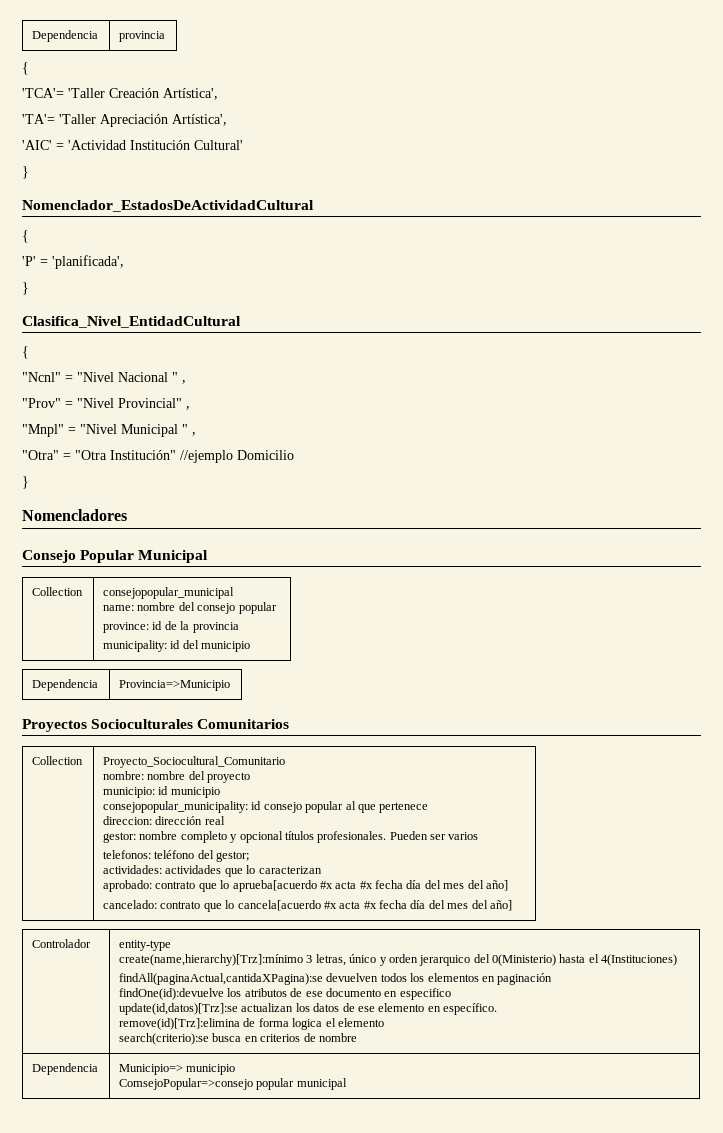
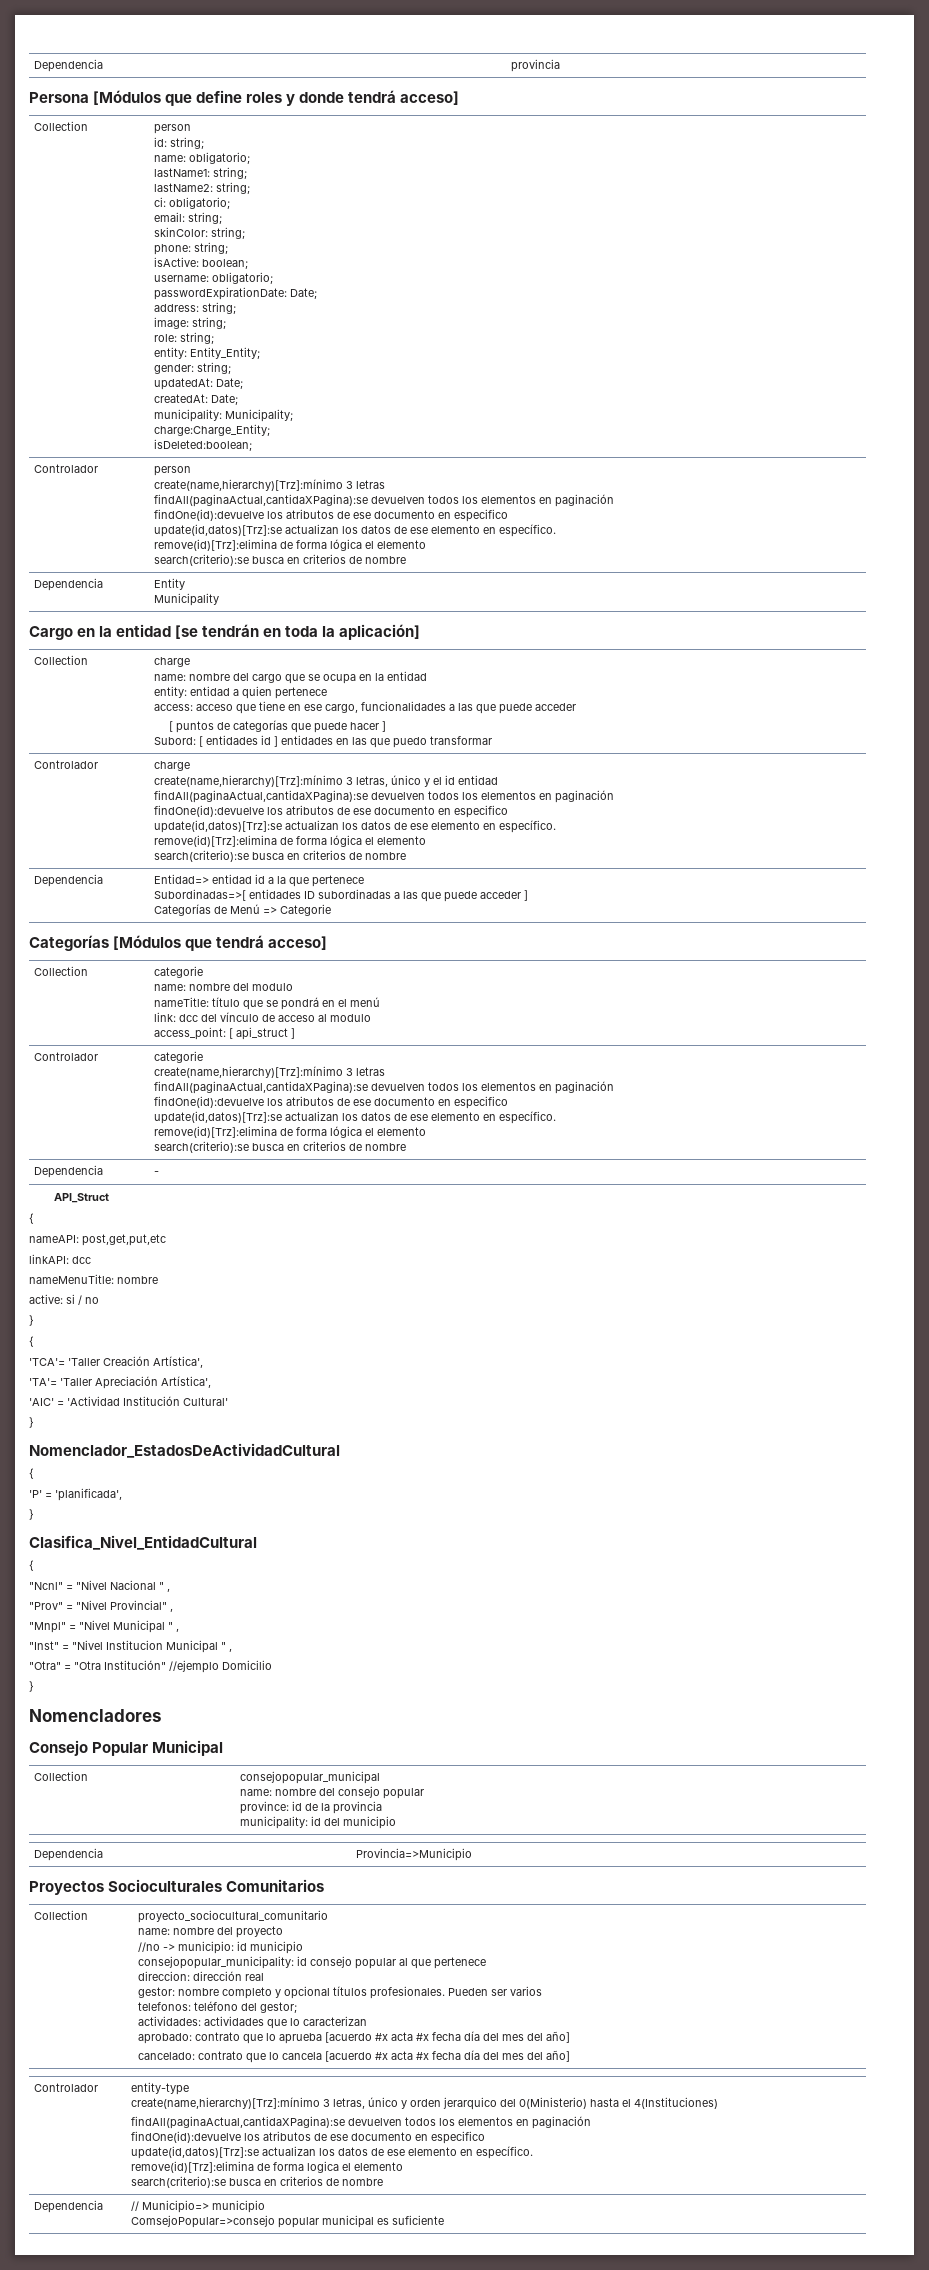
+ Persona [Módulos que define roles y donde tendrá acceso]
+ Collection | person
+ id: string;
+ name: obligatorio;
+ lastName1: string;
+ lastName2: string;
+ ci: obligatorio;
+ email: string;
+ skinColor: string;
+ phone: string;
+ isActive: boolean;
+ username: obligatorio;
+ passwordExpirationDate: Date;
+ address: string;
+ image: string;
+ role: string;
+ entity: Entity_Entity;
+ gender: string;
+ updatedAt: Date;
+ createdAt: Date;
+ municipality: Municipality;
+ charge:Charge_Entity;
+ isDeleted:boolean;
+ Controlador | person
+ create(name,hierarchy)[Trz]:mínimo 3 letras
+ findAll(paginaActual,cantidaXPagina):se devuelven todos los elementos en paginación
+ findOne(id):devuelve los atributos de ese documento en especifico
+ update(id,datos)[Trz]:se actualizan los datos de ese elemento en específico.
+ remove(id)[Trz]:elimina de forma lógica el elemento
+ search(criterio):se busca en criterios de nombre
+ Dependencia | Entity
+ Municipality
+ Cargo en la entidad [se tendrán en toda la aplicación]
+ Collection | charge
+ name: nombre del cargo que se ocupa en la entidad
+ entity: entidad a quien pertenece
+ access: acceso que tiene en ese cargo, funcionalidades a las que puede acceder
+ [ puntos de categorías que puede hacer ]
+ Subord: [ entidades id ] entidades en las que puedo transformar
+ Controlador | charge
+ create(name,hierarchy)[Trz]:mínimo 3 letras, único y el id entidad
+ findAll(paginaActual,cantidaXPagina):se devuelven todos los elementos en paginación
+ findOne(id):devuelve los atributos de ese documento en especifico
+ update(id,datos)[Trz]:se actualizan los datos de ese elemento en específico.
+ remove(id)[Trz]:elimina de forma lógica el elemento
+ search(criterio):se busca en criterios de nombre
+ Dependencia | Entidad=> entidad id a la que pertenece
+ Subordinadas=>[ entidades ID subordinadas a las que puede acceder ]
+ Categorías de Menú => Categorie
+ Categorías [Módulos que tendrá acceso]
+ Collection | categorie
+ name: nombre del modulo
+ nameTitle: título que se pondrá en el menú
+ link: dcc del vínculo de acceso al modulo
+ access_point: [ api_struct ]
+ Controlador | categorie
+ create(name,hierarchy)[Trz]:mínimo 3 letras
+ findAll(paginaActual,cantidaXPagina):se devuelven todos los elementos en paginación
+ findOne(id):devuelve los atributos de ese documento en especifico
+ update(id,datos)[Trz]:se actualizan los datos de ese elemento en específico.
+ remove(id)[Trz]:elimina de forma lógica el elemento
+ search(criterio):se busca en criterios de nombre
+ Dependencia | -
+ API_Struct
+ {
+ nameAPI: post,get,put,etc
+ linkAPI: dcc
+ nameMenuTitle: nombre
+ active: si / no
+ }
+ "Inst" = "Nivel Institucion Municipal " ,
- Proyecto_Sociocultural_Comunitario
- nombre: nombre del proyecto
+ proyecto_sociocultural_comunitario
+ name: nombre del proyecto
- municipio: id municipio
+ //no -> municipio: id municipio
- aprobado: contrato que lo aprueba[acuerdo #x acta #x fecha día del mes del año]
+ aprobado: contrato que lo aprueba [acuerdo #x acta #x fecha día del mes del año]
- cancelado: contrato que lo cancela[acuerdo #x acta #x fecha día del mes del año]
+ cancelado: contrato que lo cancela [acuerdo #x acta #x fecha día del mes del año]
- Dependencia | Municipio=> municipio
- ComsejoPopular=>consejo popular municipal
+ Dependencia | // Municipio=> municipio
+ ComsejoPopular=>consejo popular municipal es suficiente

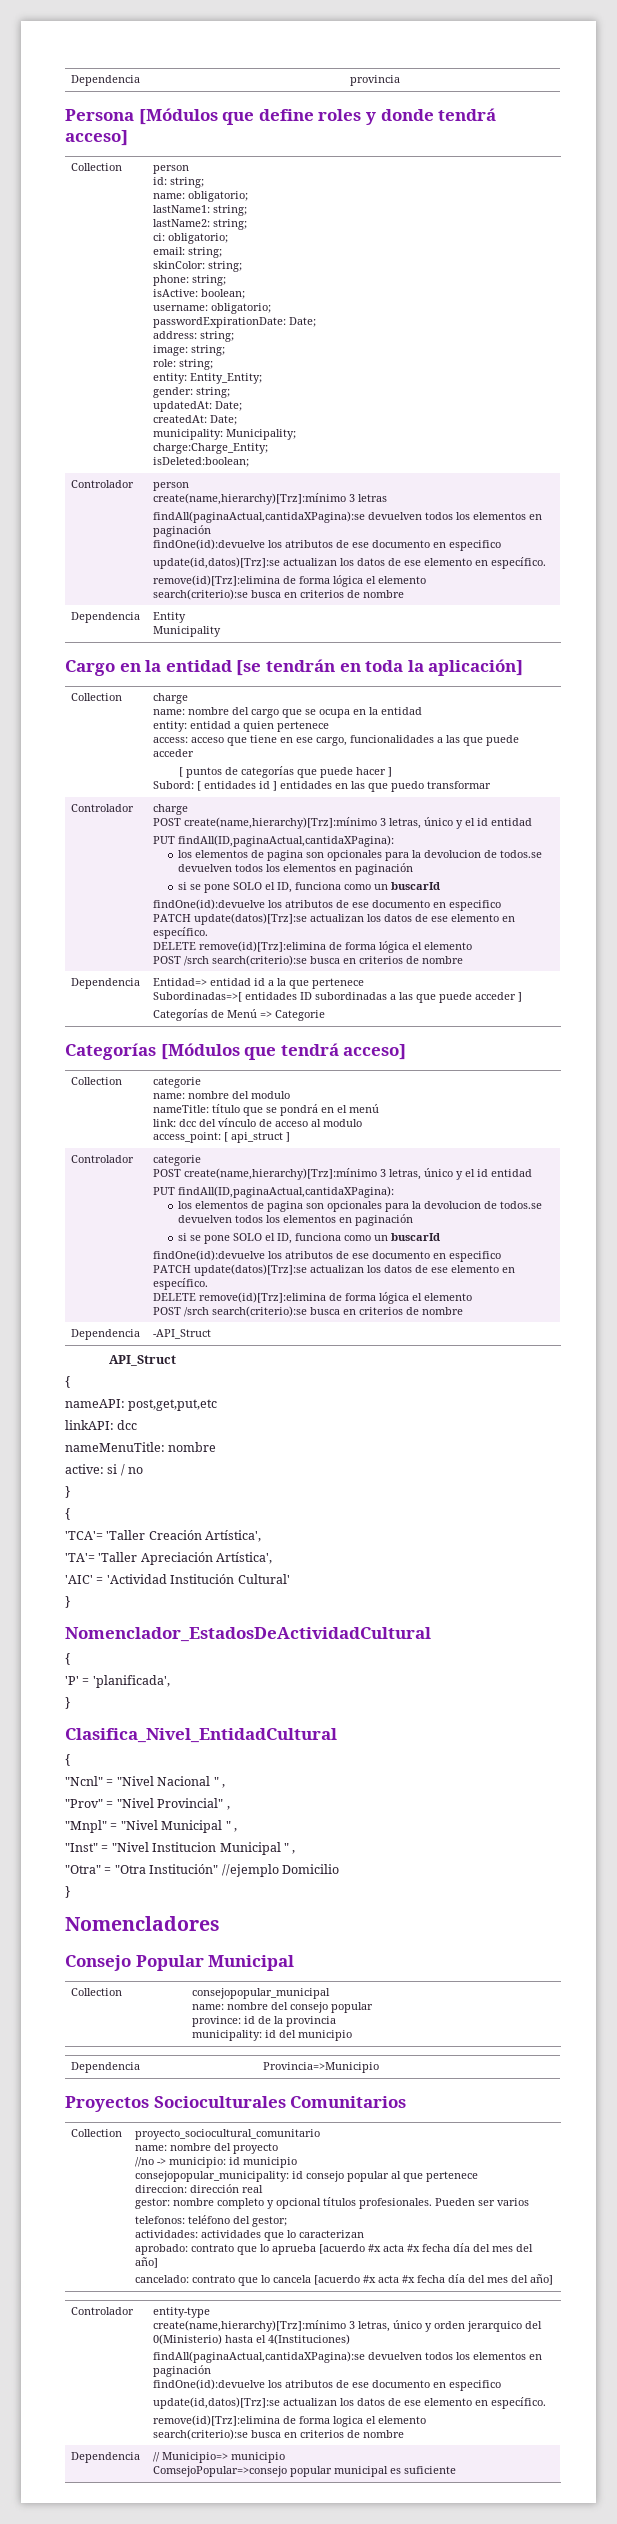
  Controlador | charge
- create(name,hierarchy)[Trz]:mínimo 3 letras, único y el id entidad
- findAll(paginaActual,cantidaXPagina):se devuelven todos los elementos en paginación
+ POST create(name,hierarchy)[Trz]:mínimo 3 letras, único y el id entidad
+ PUT findAll(ID,paginaActual,cantidaXPagina):
+ los elementos de pagina son opcionales para la devolucion de todos.se devuelven todos los elementos en paginación
+ si se pone SOLO el ID, funciona como un buscarId
  findOne(id):devuelve los atributos de ese documento en especifico
- update(id,datos)[Trz]:se actualizan los datos de ese elemento en específico.
- remove(id)[Trz]:elimina de forma lógica el elemento
- search(criterio):se busca en criterios de nombre
+ PATCH update(datos)[Trz]:se actualizan los datos de ese elemento en específico.
+ DELETE remove(id)[Trz]:elimina de forma lógica el elemento
+ POST /srch search(criterio):se busca en criterios de nombre
  Controlador | categorie
- create(name,hierarchy)[Trz]:mínimo 3 letras
- findAll(paginaActual,cantidaXPagina):se devuelven todos los elementos en paginación
+ POST create(name,hierarchy)[Trz]:mínimo 3 letras, único y el id entidad
+ PUT findAll(ID,paginaActual,cantidaXPagina):
+ los elementos de pagina son opcionales para la devolucion de todos.se devuelven todos los elementos en paginación
+ si se pone SOLO el ID, funciona como un buscarId
  findOne(id):devuelve los atributos de ese documento en especifico
- update(id,datos)[Trz]:se actualizan los datos de ese elemento en específico.
- remove(id)[Trz]:elimina de forma lógica el elemento
- search(criterio):se busca en criterios de nombre
- Dependencia | -
+ PATCH update(datos)[Trz]:se actualizan los datos de ese elemento en específico.
+ DELETE remove(id)[Trz]:elimina de forma lógica el elemento
+ POST /srch search(criterio):se busca en criterios de nombre
+ Dependencia | -API_Struct

